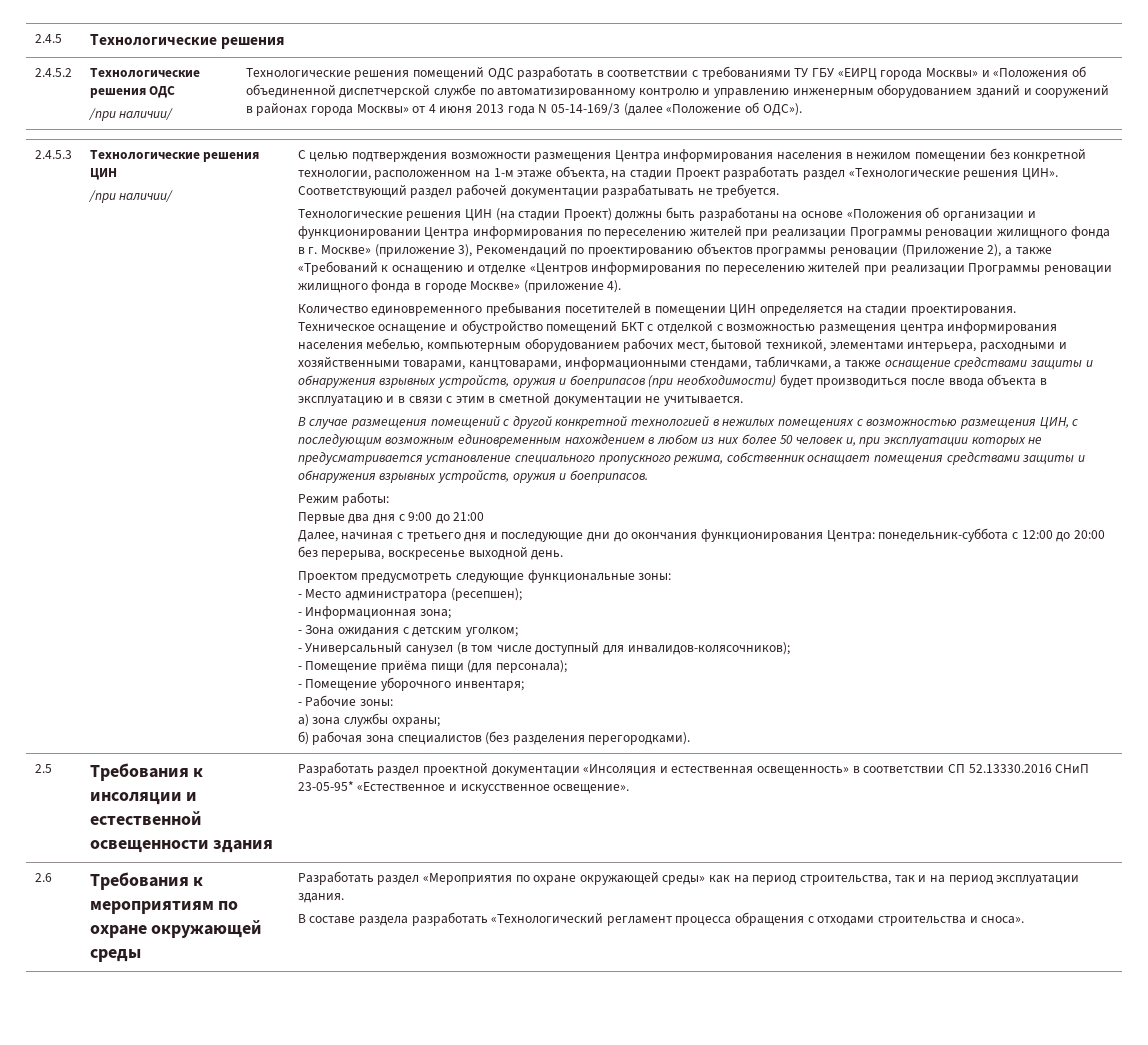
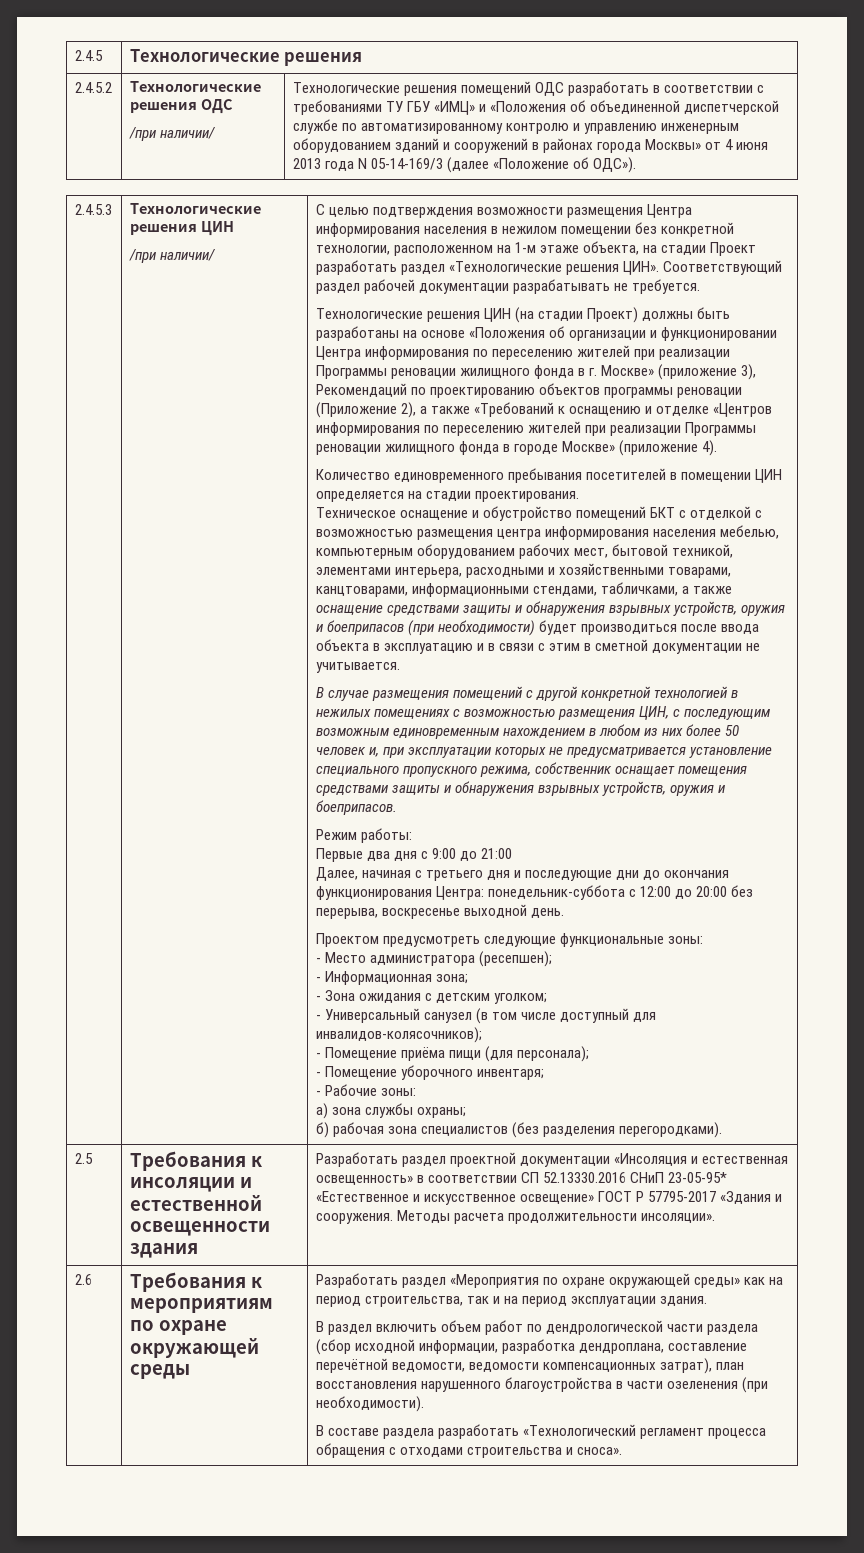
- Технологические решения помещений ОДС разработать в соответствии с требованиями ТУ ГБУ «ЕИРЦ города Москвы» и «Положения об объединенной диспетчерской службе по автоматизированному контролю и управлению инженерным оборудованием зданий и сооружений в районах города Москвы» от 4 июня 2013 года N 05-14-169/3 (далее «Положение об ОДС»).
+ Технологические решения помещений ОДС разработать в соответствии с требованиями ТУ ГБУ «ИМЦ» и «Положения об объединенной диспетчерской службе по автоматизированному контролю и управлению инженерным оборудованием зданий и сооружений в районах города Москвы» от 4 июня 2013 года N 05-14-169/3 (далее «Положение об ОДС»).
- 2.5 | Требования к инсоляции и естественной освещенности здания | Разработать раздел проектной документации «Инсоляция и естественная освещенность» в соответствии СП 52.13330.2016 СНиП 23-05-95* «Естественное и искусственное освещение».
+ 2.5 | Требования к инсоляции и естественной освещенности здания | Разработать раздел проектной документации «Инсоляция и естественная освещенность» в соответствии СП 52.13330.2016 СНиП 23-05-95* «Естественное и искусственное освещение» ГОСТ Р 57795-2017 «Здания и сооружения. Методы расчета продолжительности инсоляции».
+ В раздел включить объем работ по дендрологической части раздела (сбор исходной информации, разработка дендроплана, составление перечётной ведомости, ведомости компенсационных затрат), план восстановления нарушенного благоустройства в части озеленения (при необходимости).

